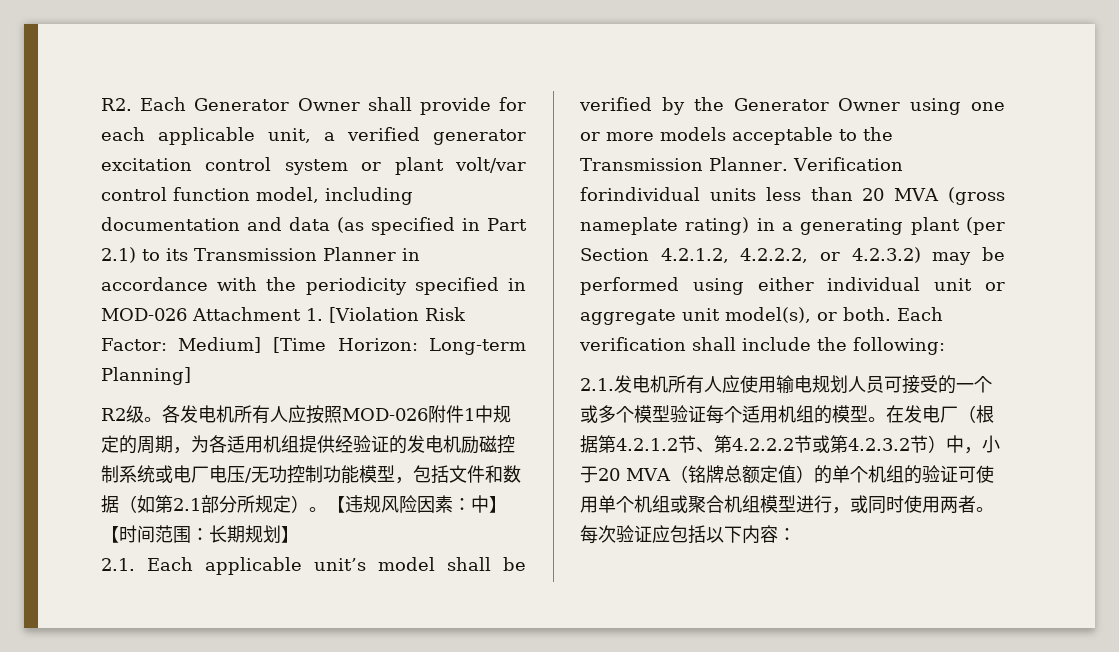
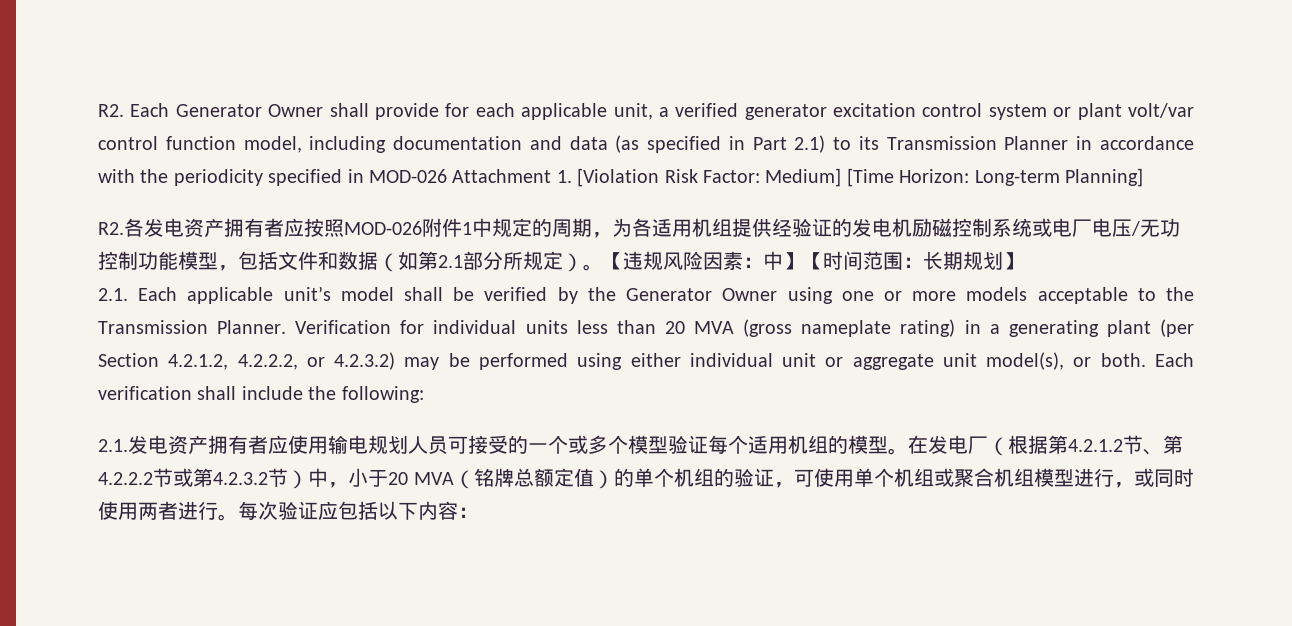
- R2级。各发电机所有人应按照MOD-026附件1中规定的周期，为各适用机组提供经验证的发电机励磁控制系统或电厂电压/无功控制功能模型，包括文件和数据（如第2.1部分所规定）。
+ R2.各发电资产拥有者应按照MOD-026附件1中规定的周期，为各适用机组提供经验证的发电机励磁控制系统或电厂电压/无功控制功能模型，包括文件和数据（如第2.1部分所规定）。
- Verification forindividual units less than 20 MVA (gross nameplate rating) in a generating plant (per Section 4.2.1.2, 4.2.2.2, or 4.2.3.2) may be performed using either individual unit or aggregate unit model(s), or both.
+ Verification for individual units less than 20 MVA (gross nameplate rating) in a generating plant (per Section 4.2.1.2, 4.2.2.2, or 4.2.3.2) may be performed using either individual unit or aggregate unit model(s), or both.
- 2.1.发电机所有人应使用输电规划人员可接受的一个或多个模型验证每个适用机组的模型。
+ 2.1.发电资产拥有者应使用输电规划人员可接受的一个或多个模型验证每个适用机组的模型。
- 在发电厂（根据第4.2.1.2节、第4.2.2.2节或第4.2.3.2节）中，小于20 MVA（铭牌总额定值）的单个机组的验证可使用单个机组或聚合机组模型进行，或同时使用两者。
+ 在发电厂（根据第4.2.1.2节、第4.2.2.2节或第4.2.3.2节）中，小于20 MVA（铭牌总额定值）的单个机组的验证，可使用单个机组或聚合机组模型进行，或同时使用两者进行。

